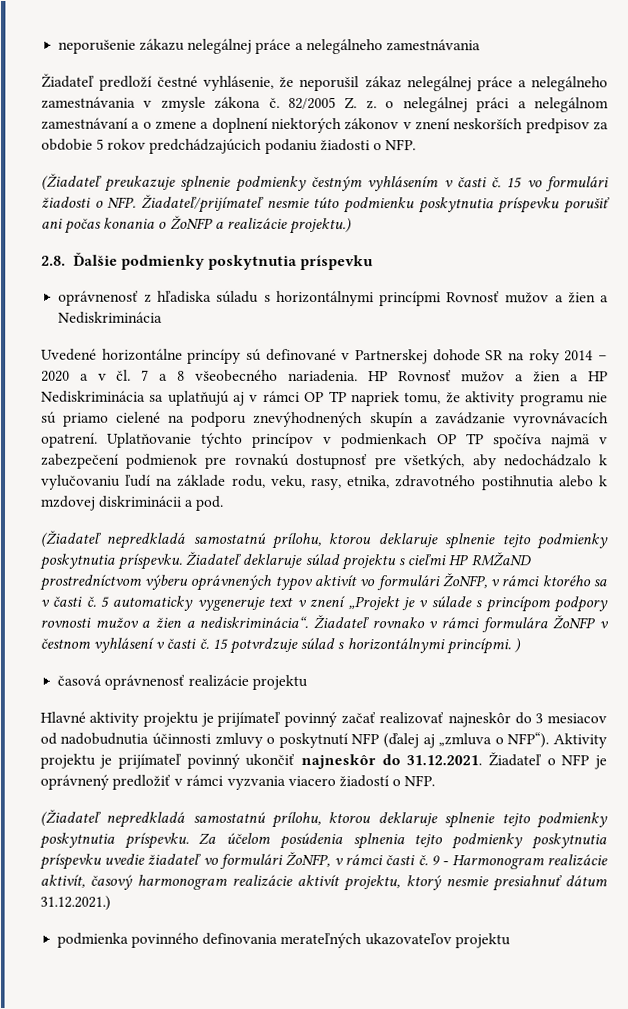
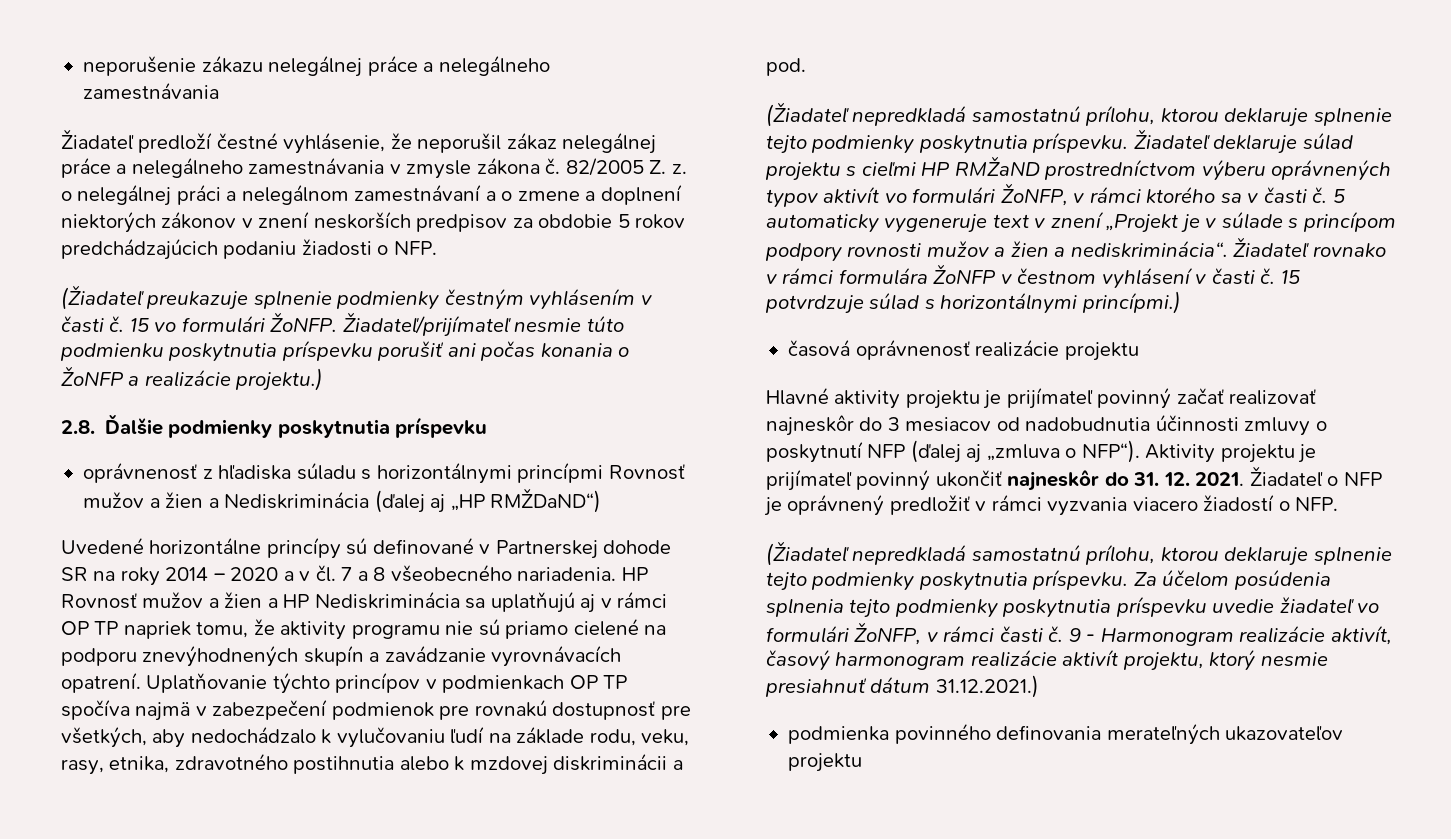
- 15 vo formulári žiadosti o NFP. Žiadateľ/prijímateľ nesmie túto podmienku poskytnutia príspevku porušiť ani počas konania o ŽoNFP a realizácie projektu.)
+ 15 vo formulári ŽoNFP. Žiadateľ/prijímateľ nesmie túto podmienku poskytnutia príspevku porušiť ani počas konania o ŽoNFP a realizácie projektu.)
- oprávnenosť z hľadiska súladu s horizontálnymi princípmi Rovnosť mužov a žien a Nediskriminácia
+ oprávnenosť z hľadiska súladu s horizontálnymi princípmi Rovnosť mužov a žien a Nediskriminácia (ďalej aj „HP RMŽDaND“)
- 15 potvrdzuje súlad s horizontálnymi princípmi. )
+ 15 potvrdzuje súlad s horizontálnymi princípmi.)
- Aktivity projektu je prijímateľ povinný ukončiť najneskôr do 31.12.2021. Žiadateľ o NFP je oprávnený predložiť v rámci vyzvania viacero žiadostí o NFP.
+ Aktivity projektu je prijímateľ povinný ukončiť najneskôr do 31. 12. 2021. Žiadateľ o NFP je oprávnený predložiť v rámci vyzvania viacero žiadostí o NFP.

